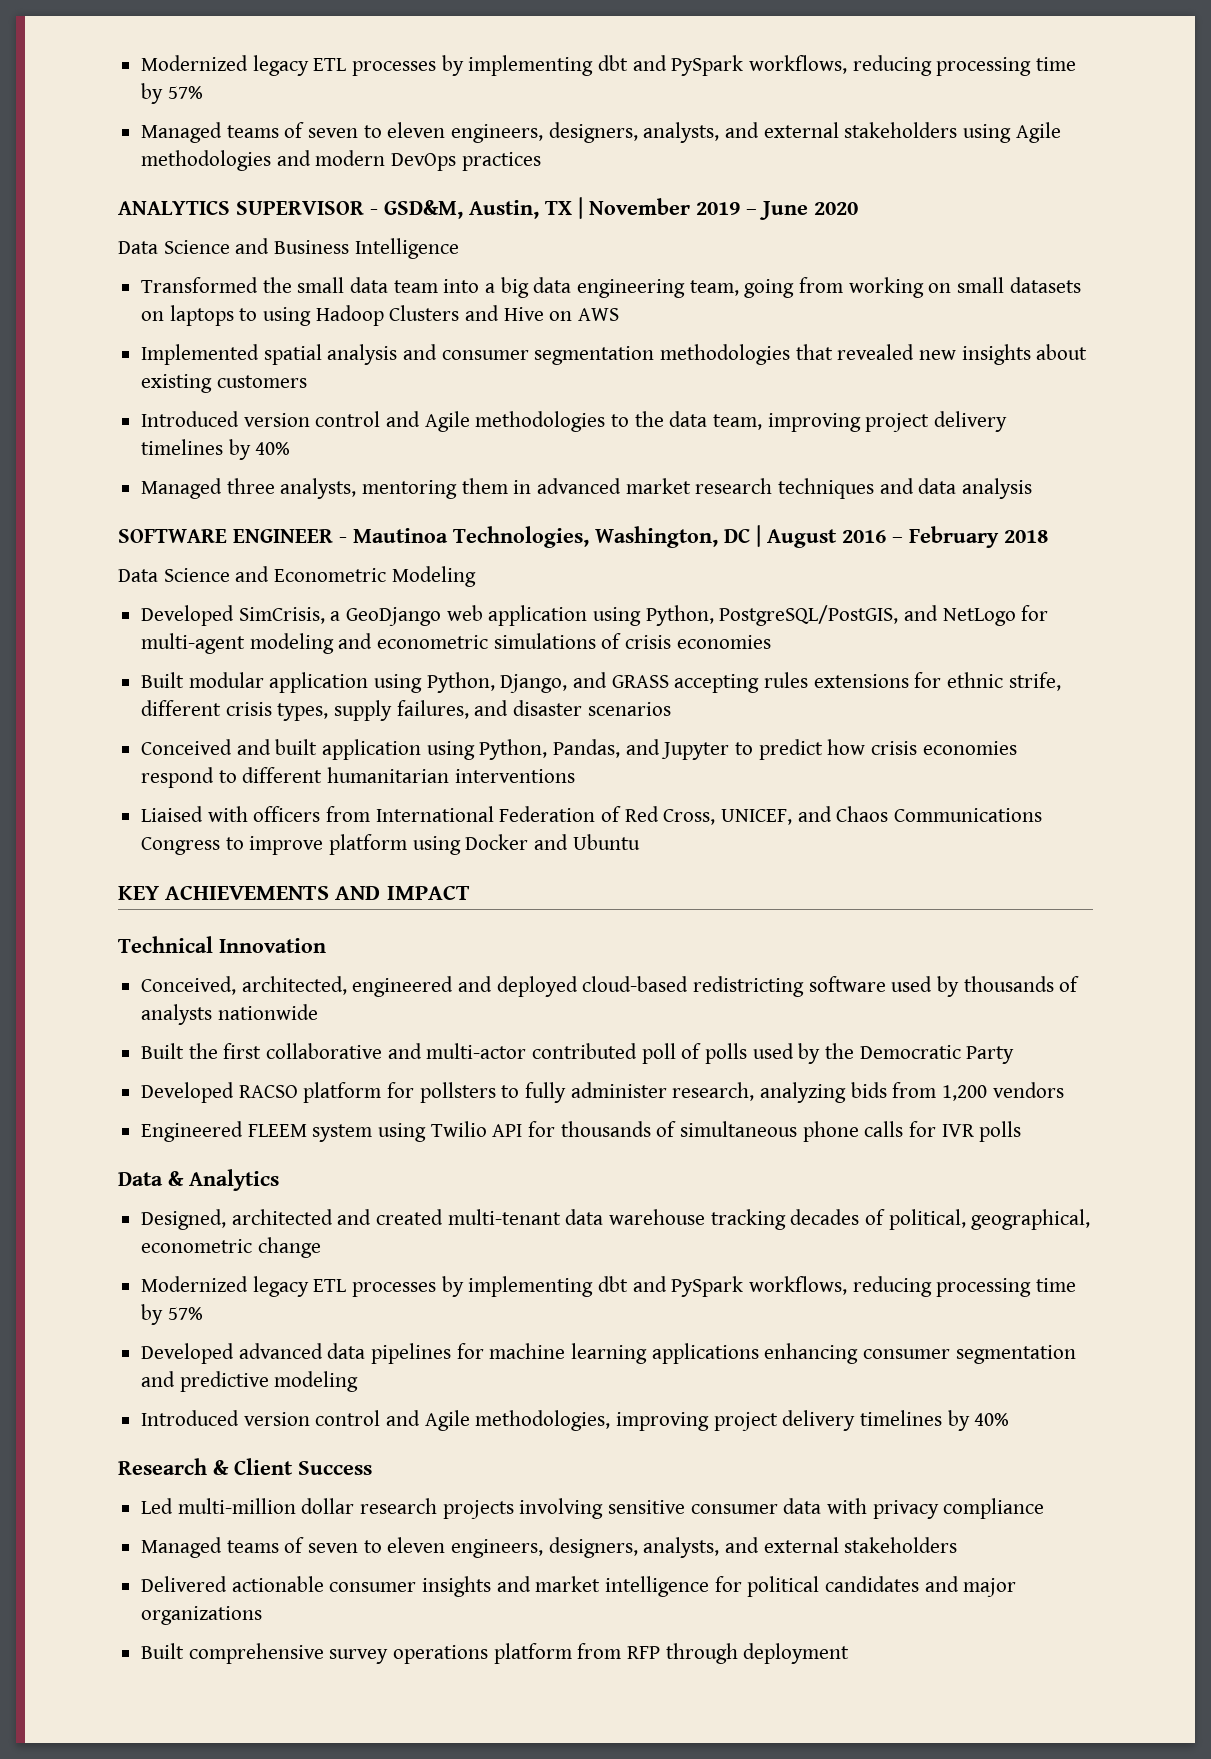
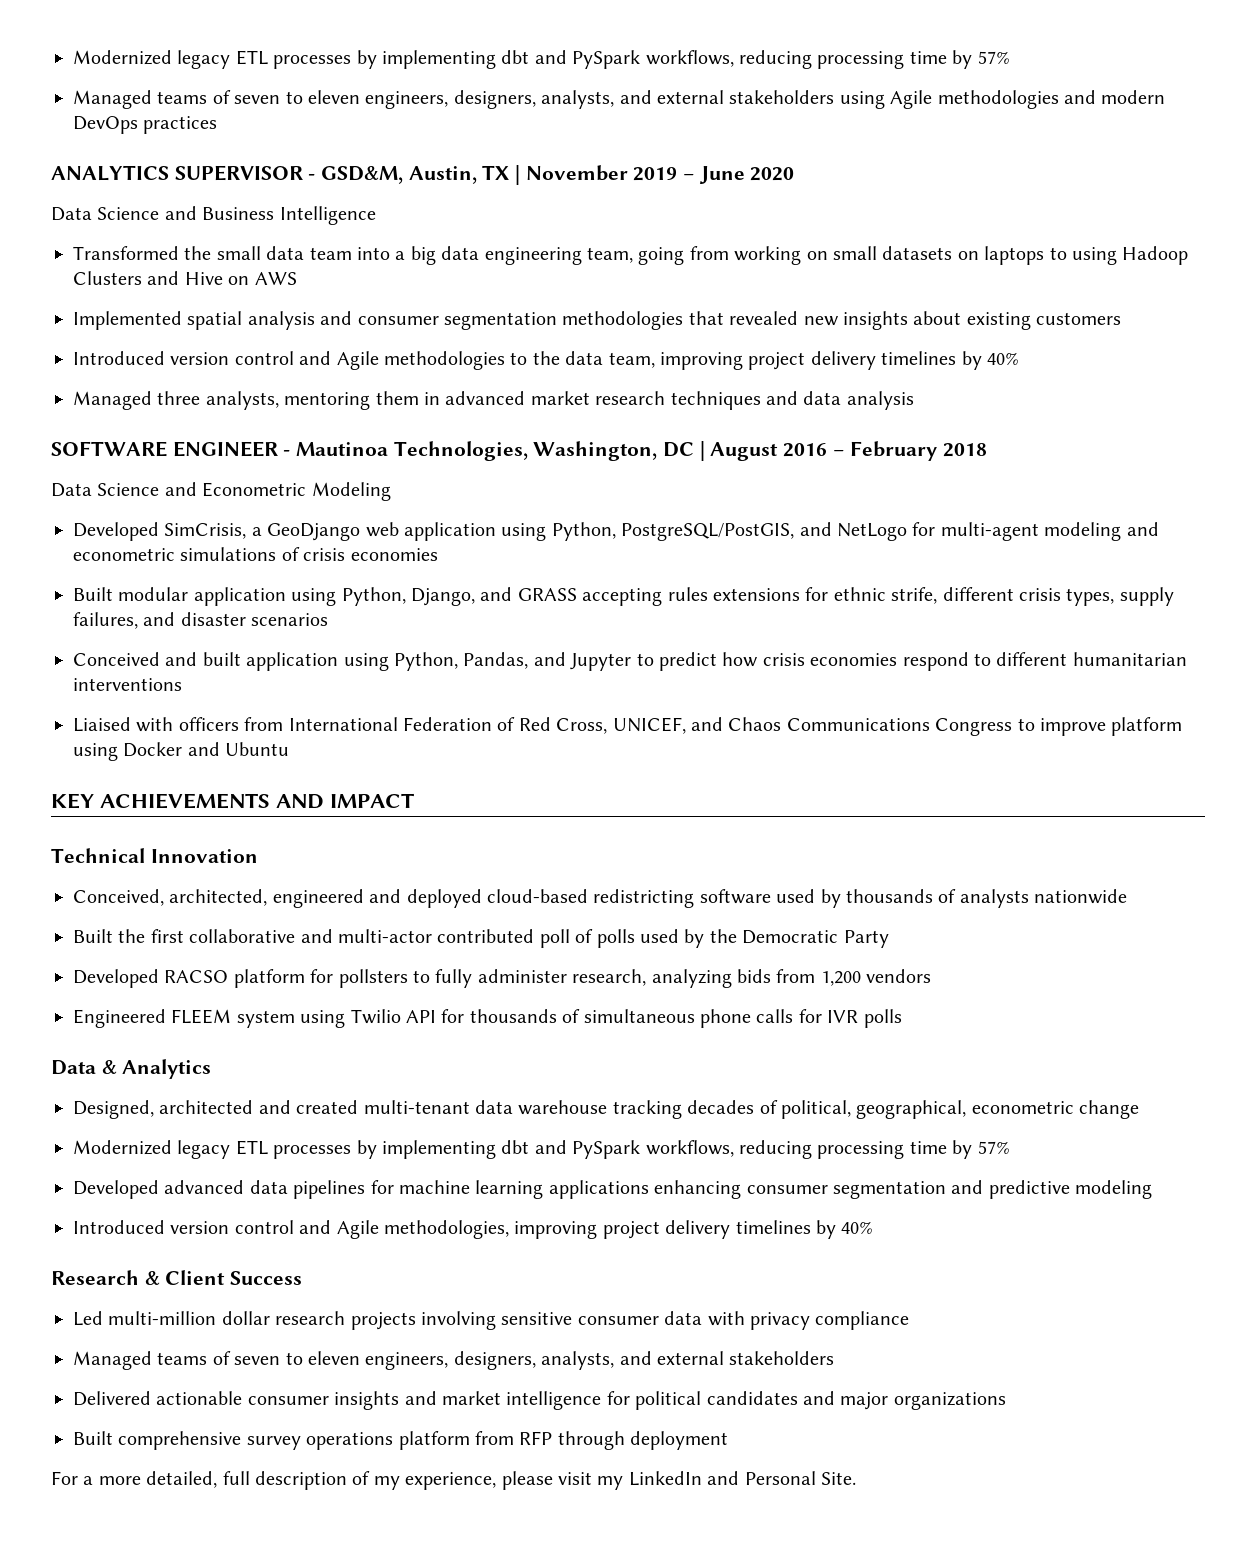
+ For a more detailed, full description of my experience, please visit my LinkedIn and Personal Site.

